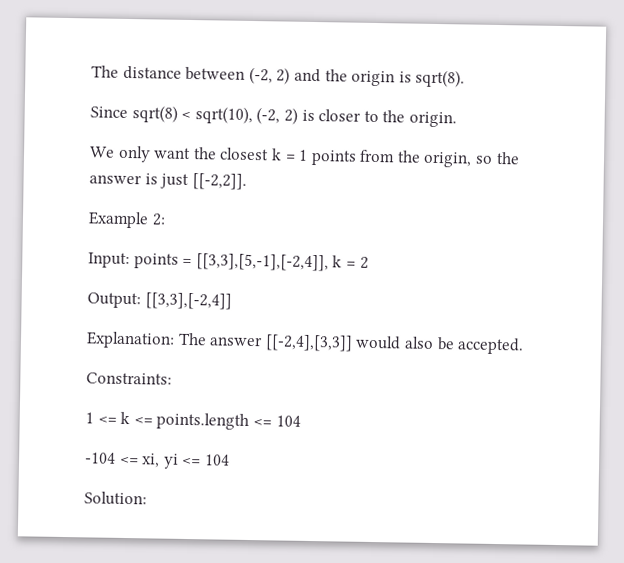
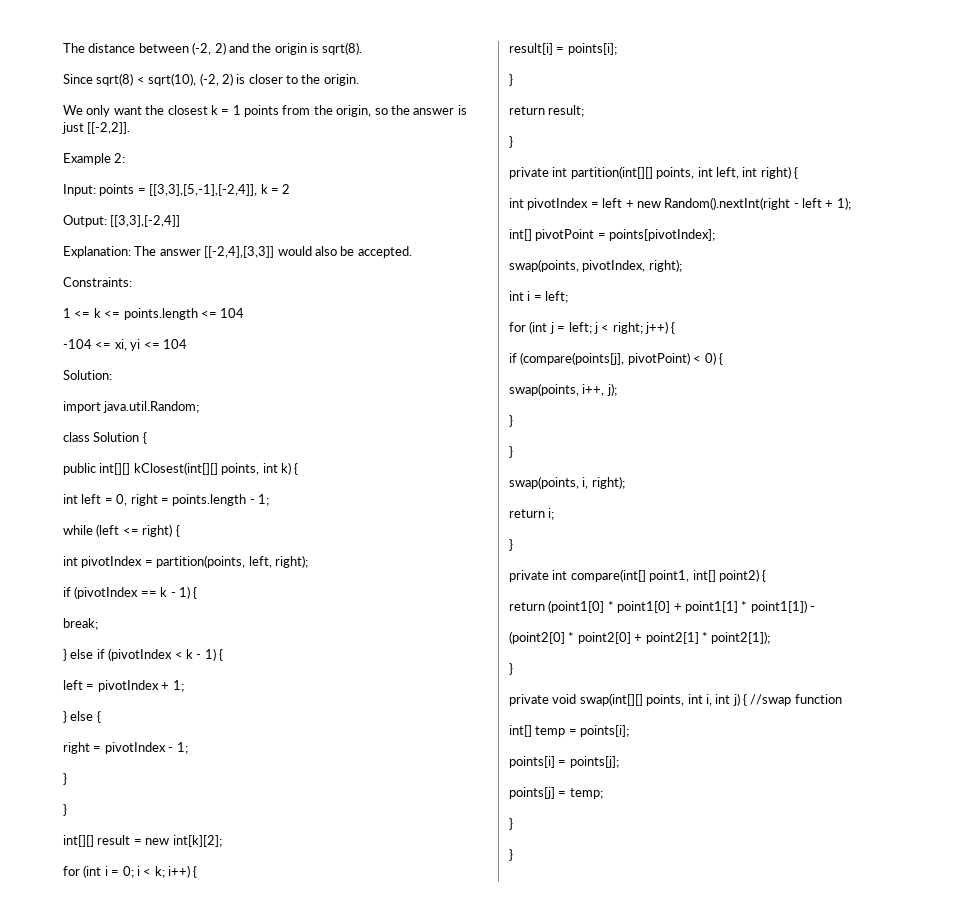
+ import java.util.Random;
+ class Solution {
+ public int[][] kClosest(int[][] points, int k) {
+ int left = 0, right = points.length - 1;
+ while (left <= right) {
+ int pivotIndex = partition(points, left, right);
+ if (pivotIndex == k - 1) {
+ break;
+ } else if (pivotIndex < k - 1) {
+ left = pivotIndex + 1;
+ } else {
+ right = pivotIndex - 1;
+ }
+ }
+ int[][] result = new int[k][2];
+ for (int i = 0; i < k; i++) {
+ result[i] = points[i];
+ }
+ return result;
+ }
+ private int partition(int[][] points, int left, int right) {
+ int pivotIndex = left + new Random().nextInt(right - left + 1);
+ int[] pivotPoint = points[pivotIndex];
+ swap(points, pivotIndex, right);
+ int i = left;
+ for (int j = left; j < right; j++) {
+ if (compare(points[j], pivotPoint) < 0) {
+ swap(points, i++, j);
+ }
+ }
+ swap(points, i, right);
+ return i;
+ }
+ private int compare(int[] point1, int[] point2) {
+ return (point1[0] * point1[0] + point1[1] * point1[1]) -
+ (point2[0] * point2[0] + point2[1] * point2[1]);
+ }
+ private void swap(int[][] points, int i, int j) { //swap function
+ int[] temp = points[i];
+ points[i] = points[j];
+ points[j] = temp;
+ }
+ }

